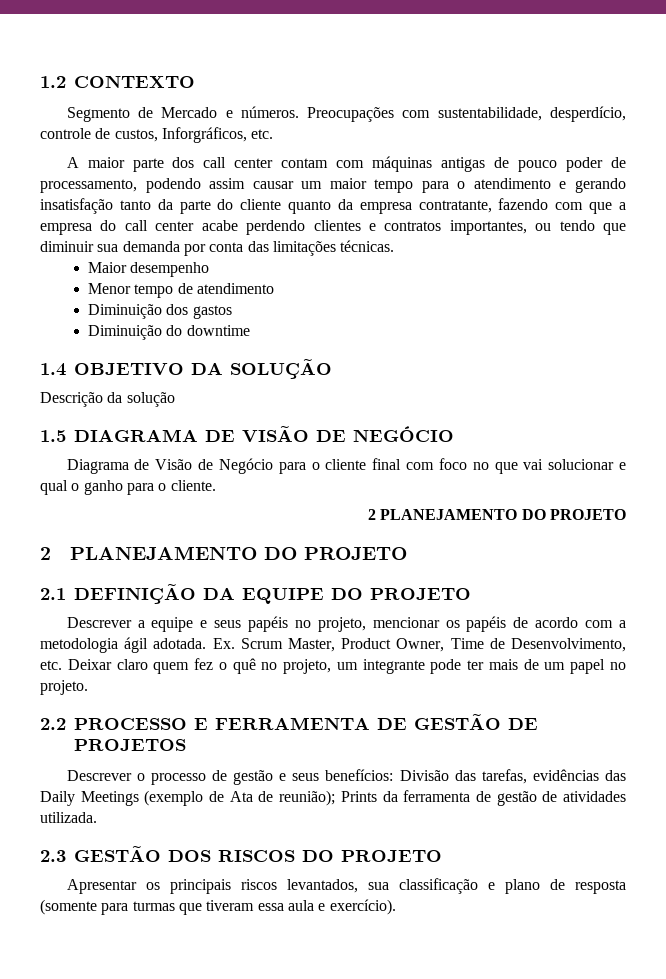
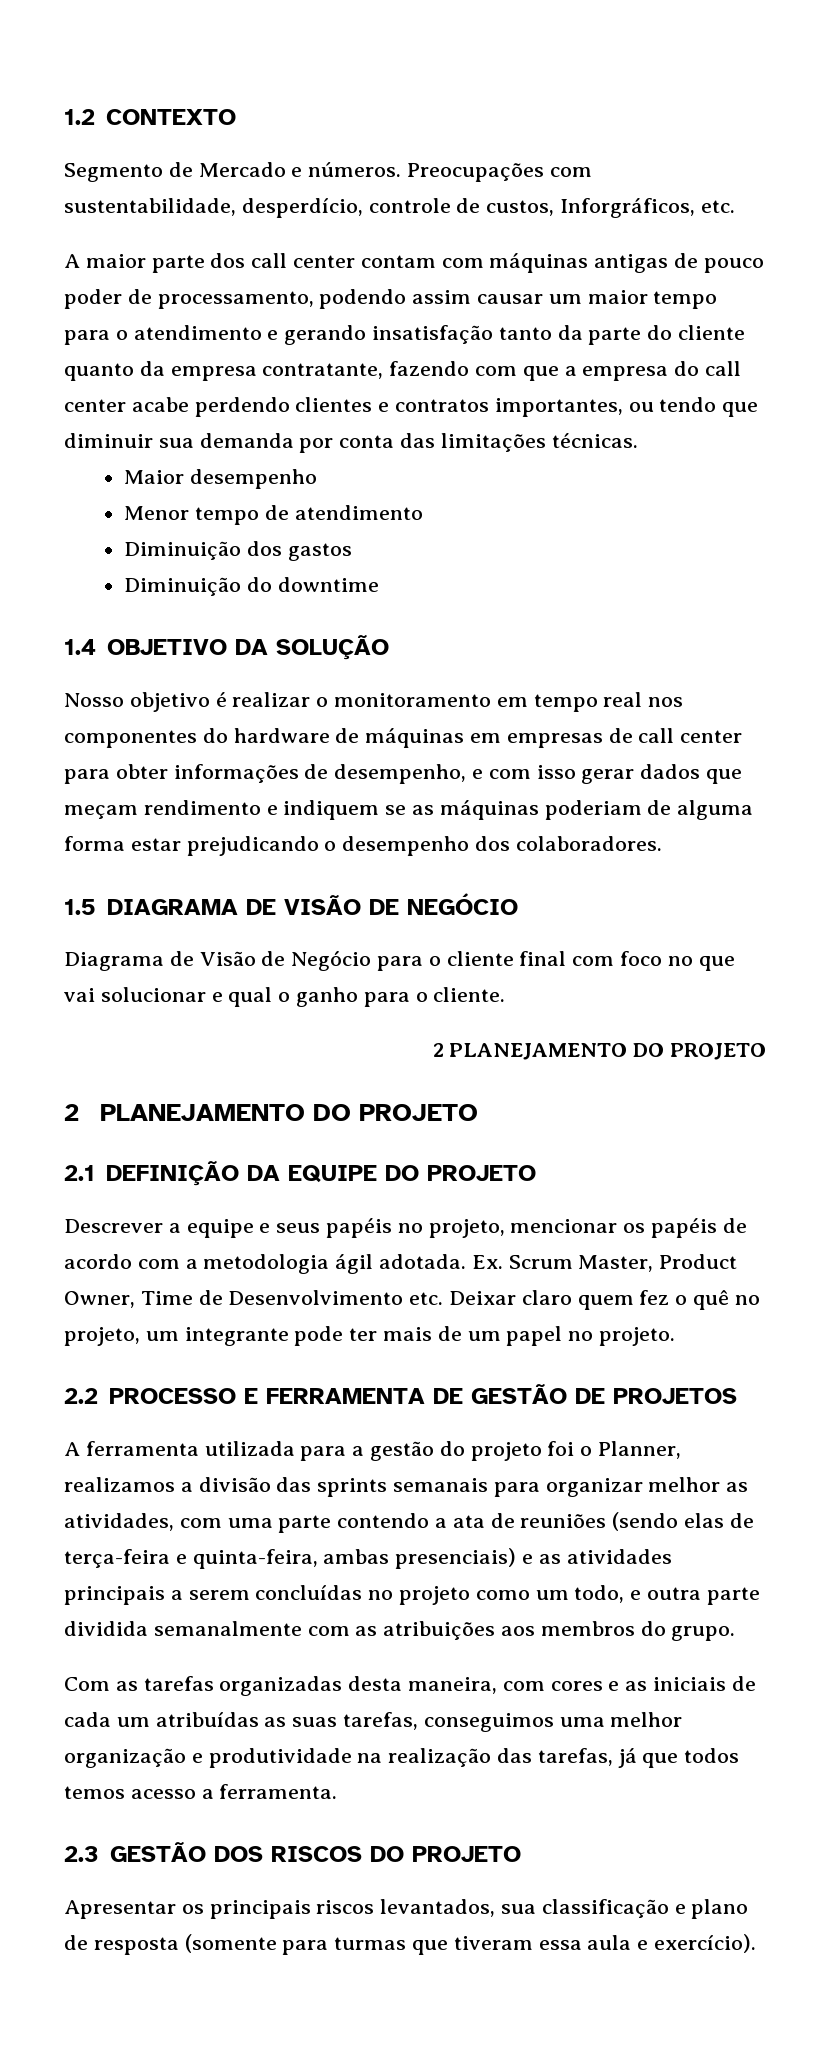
- Descrição da solução
+ Nosso objetivo é realizar o monitoramento em tempo real nos componentes do hardware de máquinas em empresas de call center para obter informações de desempenho, e com isso gerar dados que meçam rendimento e indiquem se as máquinas poderiam de alguma forma estar prejudicando o desempenho dos colaboradores.
- Ex. Scrum Master, Product Owner, Time de Desenvolvimento, etc. Deixar claro quem fez o quê no projeto, um integrante pode ter mais de um papel no projeto.
+ Ex. Scrum Master, Product Owner, Time de Desenvolvimento etc. Deixar claro quem fez o quê no projeto, um integrante pode ter mais de um papel no projeto.
- Descrever o processo de gestão e seus benefícios: Divisão das tarefas, evidências das Daily Meetings (exemplo de Ata de reunião); Prints da ferramenta de gestão de atividades utilizada.
+ A ferramenta utilizada para a gestão do projeto foi o Planner, realizamos a divisão das sprints semanais para organizar melhor as atividades, com uma parte contendo a ata de reuniões (sendo elas de terça-feira e quinta-feira, ambas presenciais) e as atividades principais a serem concluídas no projeto como um todo, e outra parte dividida semanalmente com as atribuições aos membros do grupo.
+ Com as tarefas organizadas desta maneira, com cores e as iniciais de cada um atribuídas as suas tarefas, conseguimos uma melhor organização e produtividade na realização das tarefas, já que todos temos acesso a ferramenta.

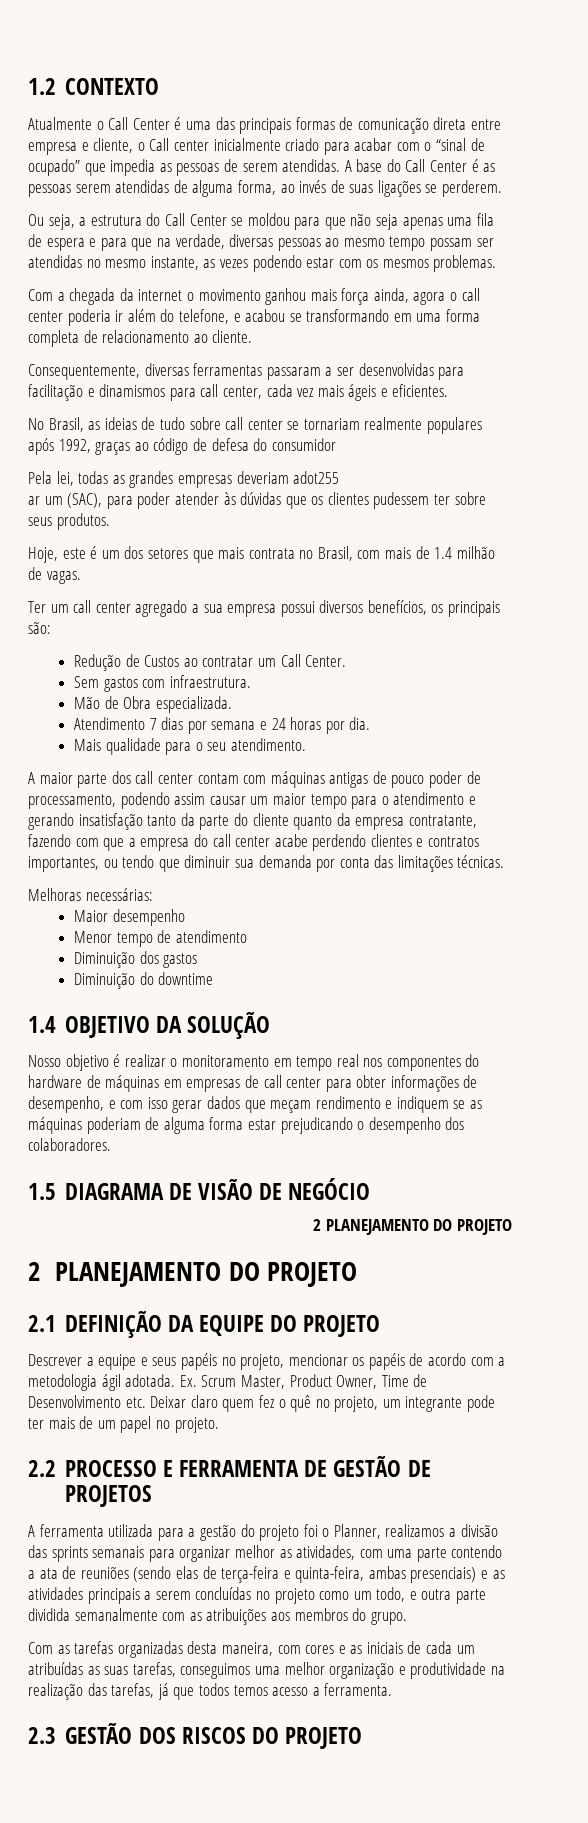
- Segmento de Mercado e números. Preocupações com sustentabilidade, desperdício, controle de custos, Inforgráficos, etc.
+ Atualmente o Call Center é uma das principais formas de comunicação direta entre empresa e cliente, o Call center inicialmente criado para acabar com o “sinal de ocupado” que impedia as pessoas de serem atendidas. A base do Call Center é as pessoas serem atendidas de alguma forma, ao invés de suas ligações se perderem.
+ Ou seja, a estrutura do Call Center se moldou para que não seja apenas uma fila de espera e para que na verdade, diversas pessoas ao mesmo tempo possam ser atendidas no mesmo instante, as vezes podendo estar com os mesmos problemas.
+ Com a chegada da internet o movimento ganhou mais força ainda, agora o call center poderia ir além do telefone, e acabou se transformando em uma forma completa de relacionamento ao cliente.
+ Consequentemente, diversas ferramentas passaram a ser desenvolvidas para facilitação e dinamismos para call center, cada vez mais ágeis e eficientes.
+ No Brasil, as ideias de tudo sobre call center se tornariam realmente populares após 1992, graças ao código de defesa do consumidor
+ Pela lei, todas as grandes empresas deveriam adot255
+ ar um (SAC), para poder atender às dúvidas que os clientes pudessem ter sobre seus produtos.
+ Hoje, este é um dos setores que mais contrata no Brasil, com mais de 1.4 milhão de vagas.
+ Ter um call center agregado a sua empresa possui diversos benefícios, os principais são:
+ Redução de Custos ao contratar um Call Center.
+ Sem gastos com infraestrutura.
+ Mão de Obra especializada.
+ Atendimento 7 dias por semana e 24 horas por dia.
+ Mais qualidade para o seu atendimento.
+ Melhoras necessárias:
- Diagrama de Visão de Negócio para o cliente final com foco no que vai solucionar e qual o ganho para o cliente.
- Apresentar os principais riscos levantados, sua classificação e plano de resposta (somente para turmas que tiveram essa aula e exercício).

